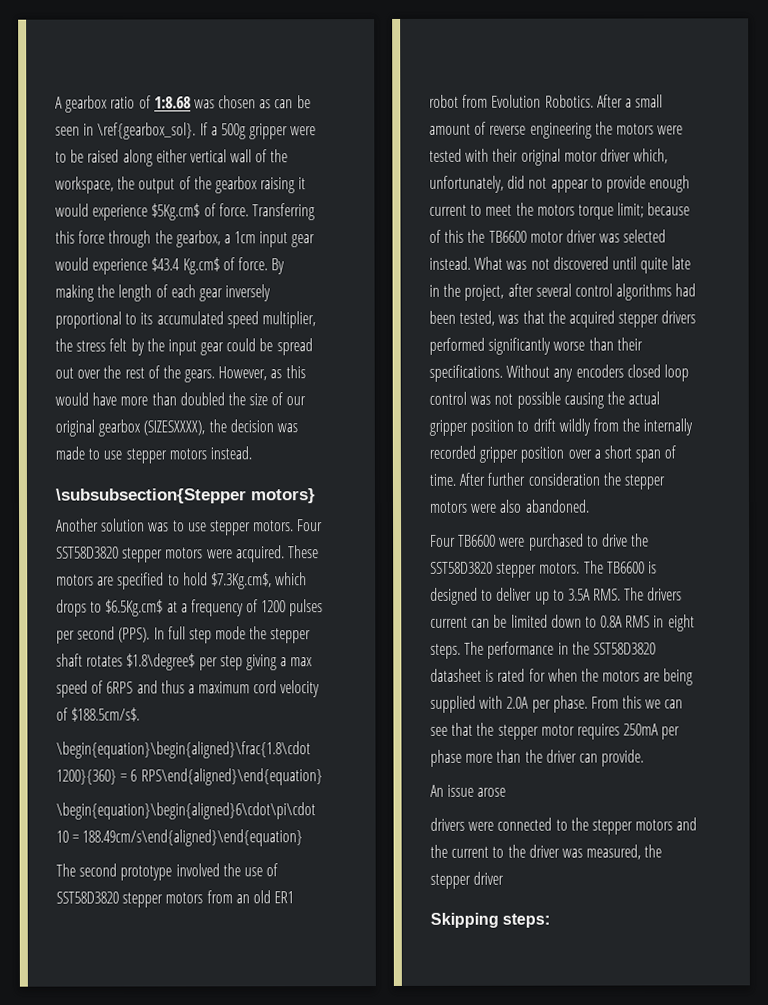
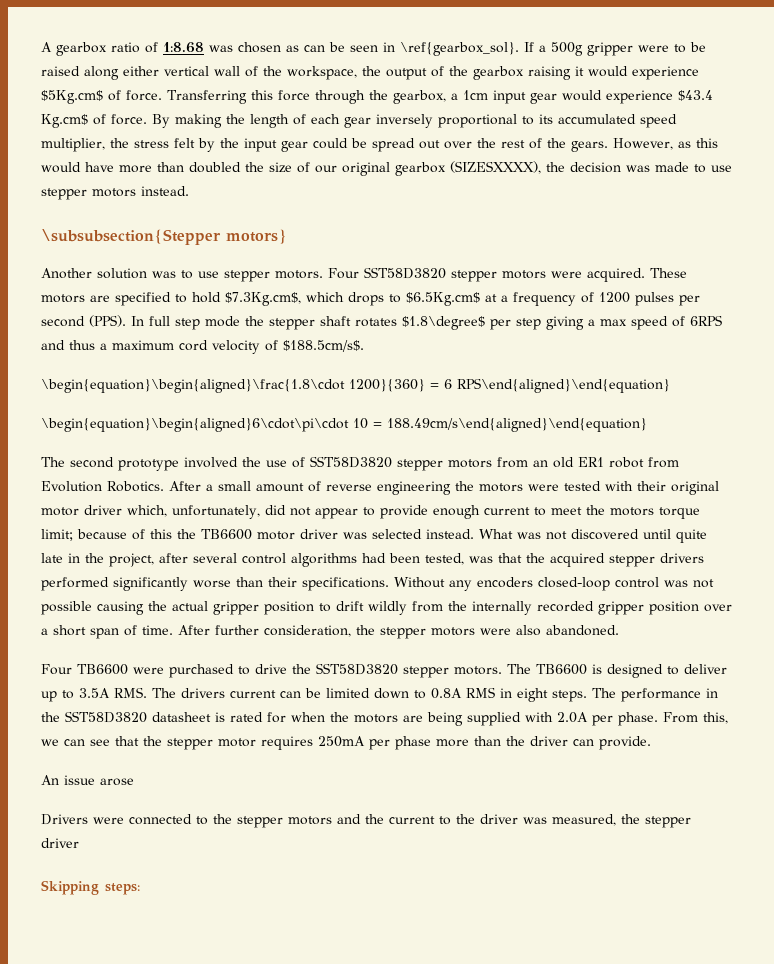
- Without any encoders closed loop control was not possible causing the actual gripper position to drift wildly from the internally recorded gripper position over a short span of time.
+ Without any encoders closed-loop control was not possible causing the actual gripper position to drift wildly from the internally recorded gripper position over a short span of time.
- After further consideration the stepper motors were also abandoned.
+ After further consideration, the stepper motors were also abandoned.
- From this we can see that the stepper motor requires 250mA per phase more than the driver can provide.
+ From this, we can see that the stepper motor requires 250mA per phase more than the driver can provide.
- drivers were connected to the stepper motors and the current to the driver was measured, the stepper driver
+ Drivers were connected to the stepper motors and the current to the driver was measured, the stepper driver

